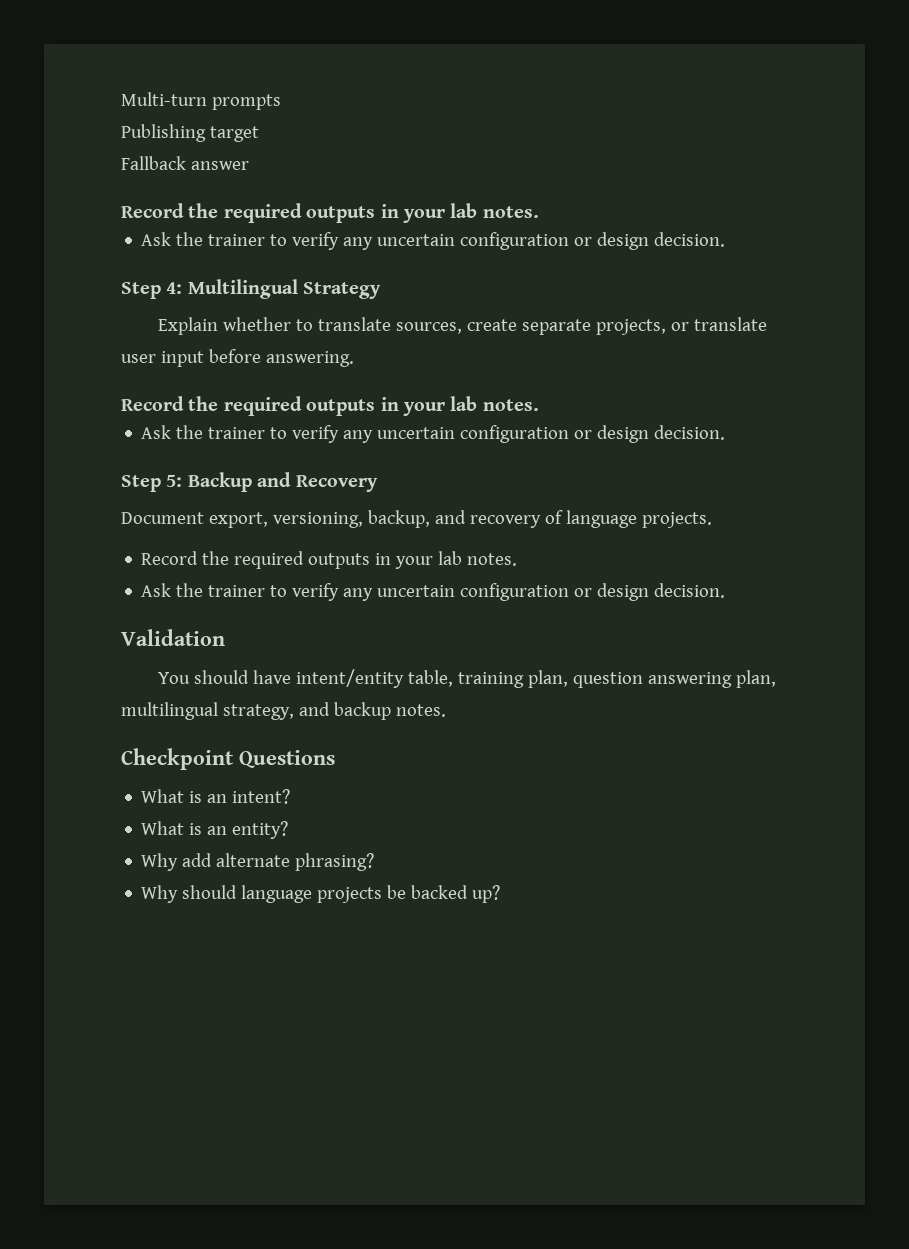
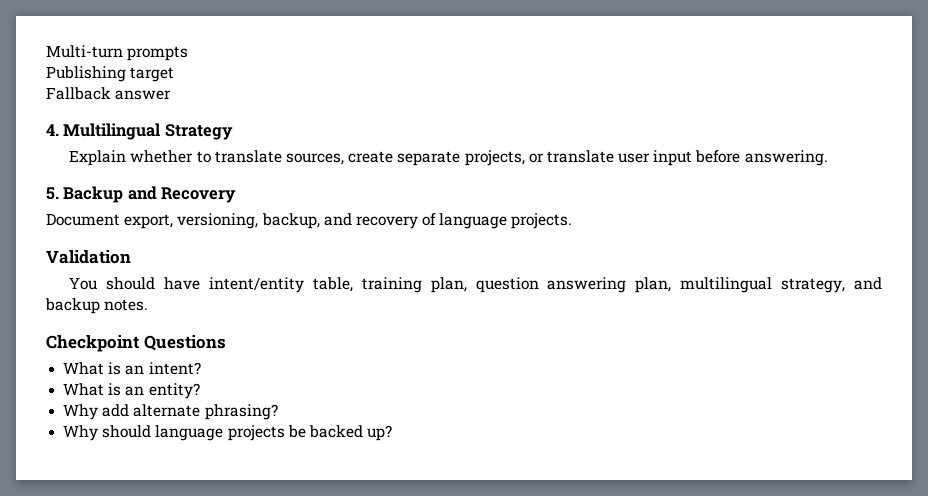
  Fallback answer
- Record the required outputs in your lab notes.
- Ask the trainer to verify any uncertain configuration or design decision.
- Step 4: Multilingual Strategy
+ 4. Multilingual Strategy
  Explain whether to translate sources, create separate projects, or translate user input before answering.
- Record the required outputs in your lab notes.
- Ask the trainer to verify any uncertain configuration or design decision.
- Step 5: Backup and Recovery
+ 5. Backup and Recovery
  Document export, versioning, backup, and recovery of language projects.
- Record the required outputs in your lab notes.
- Ask the trainer to verify any uncertain configuration or design decision.

